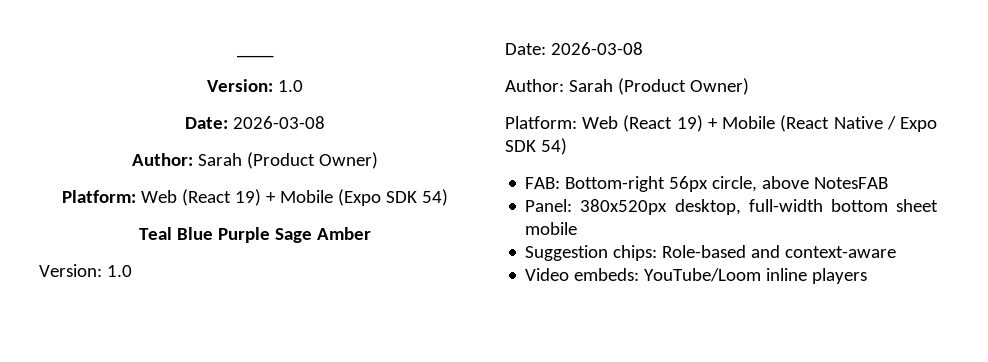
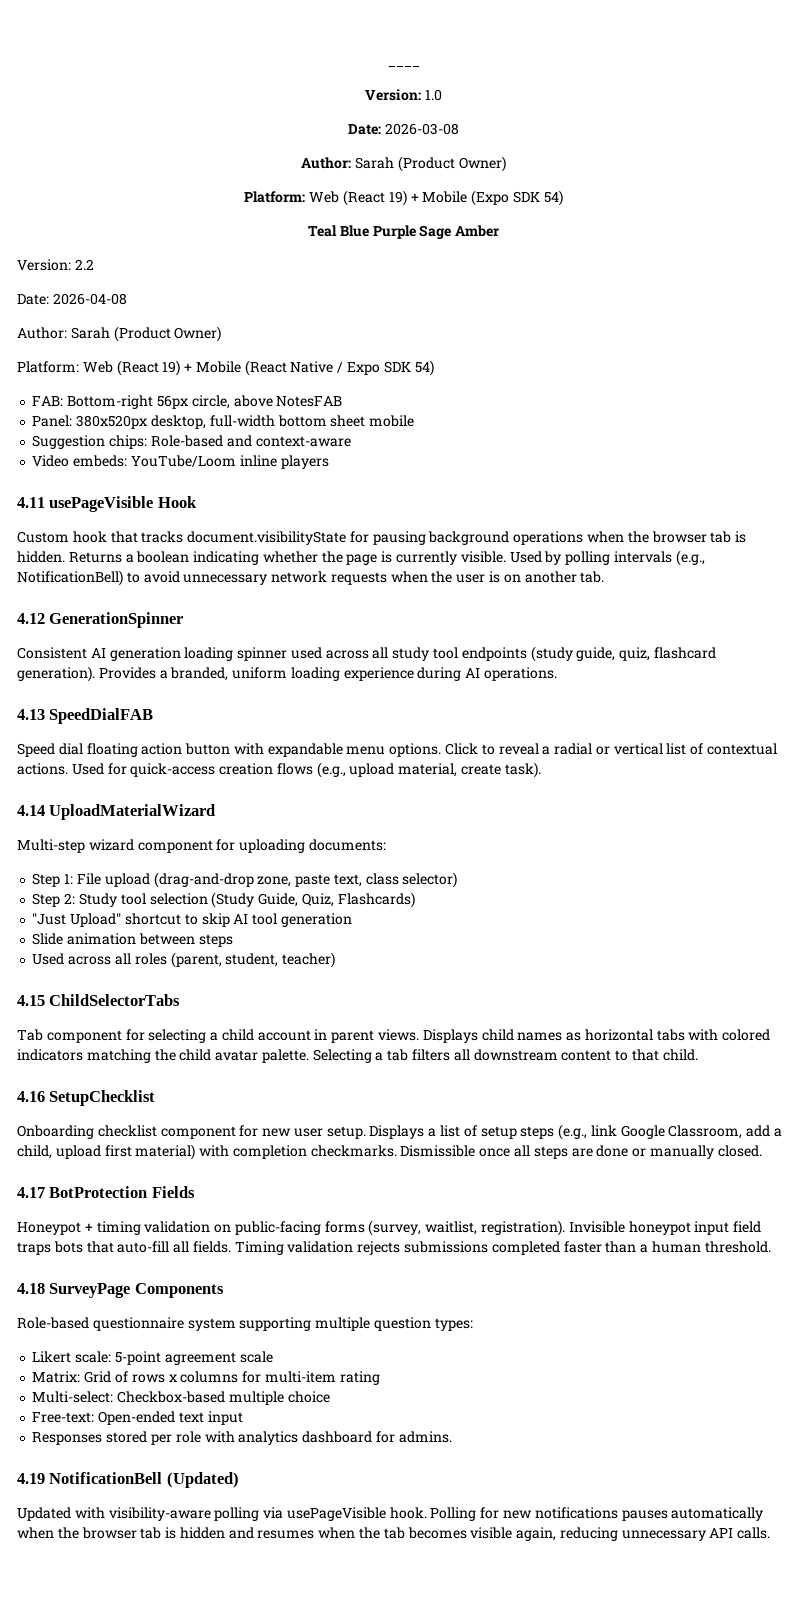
  Teal Blue Purple Sage Amber
- Version: 1.0
- Date: 2026-03-08
+ Version: 2.2
+ Date: 2026-04-08
+ 4.11 usePageVisible Hook
+ Custom hook that tracks document.visibilityState for pausing background operations when the browser tab is hidden. Returns a boolean indicating whether the page is currently visible. Used by polling intervals (e.g., NotificationBell) to avoid unnecessary network requests when the user is on another tab.
+ 4.12 GenerationSpinner
+ Consistent AI generation loading spinner used across all study tool endpoints (study guide, quiz, flashcard generation). Provides a branded, uniform loading experience during AI operations.
+ 4.13 SpeedDialFAB
+ Speed dial floating action button with expandable menu options. Click to reveal a radial or vertical list of contextual actions. Used for quick-access creation flows (e.g., upload material, create task).
+ 4.14 UploadMaterialWizard
+ Multi-step wizard component for uploading documents:
+ Step 1: File upload (drag-and-drop zone, paste text, class selector)
+ Step 2: Study tool selection (Study Guide, Quiz, Flashcards)
+ "Just Upload" shortcut to skip AI tool generation
+ Slide animation between steps
+ Used across all roles (parent, student, teacher)
+ 4.15 ChildSelectorTabs
+ Tab component for selecting a child account in parent views. Displays child names as horizontal tabs with colored indicators matching the child avatar palette. Selecting a tab filters all downstream content to that child.
+ 4.16 SetupChecklist
+ Onboarding checklist component for new user setup. Displays a list of setup steps (e.g., link Google Classroom, add a child, upload first material) with completion checkmarks. Dismissible once all steps are done or manually closed.
+ 4.17 BotProtection Fields
+ Honeypot + timing validation on public-facing forms (survey, waitlist, registration). Invisible honeypot input field traps bots that auto-fill all fields. Timing validation rejects submissions completed faster than a human threshold.
+ 4.18 SurveyPage Components
+ Role-based questionnaire system supporting multiple question types:
+ Likert scale: 5-point agreement scale
+ Matrix: Grid of rows x columns for multi-item rating
+ Multi-select: Checkbox-based multiple choice
+ Free-text: Open-ended text input
+ Responses stored per role with analytics dashboard for admins.
+ 4.19 NotificationBell (Updated)
+ Updated with visibility-aware polling via usePageVisible hook. Polling for new notifications pauses automatically when the browser tab is hidden and resumes when the tab becomes visible again, reducing unnecessary API calls.

